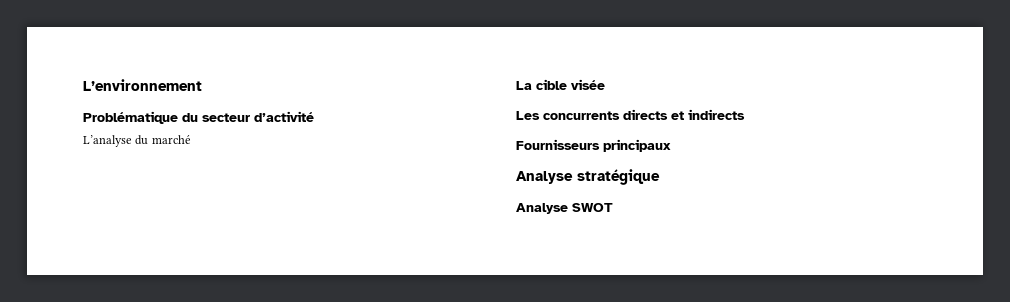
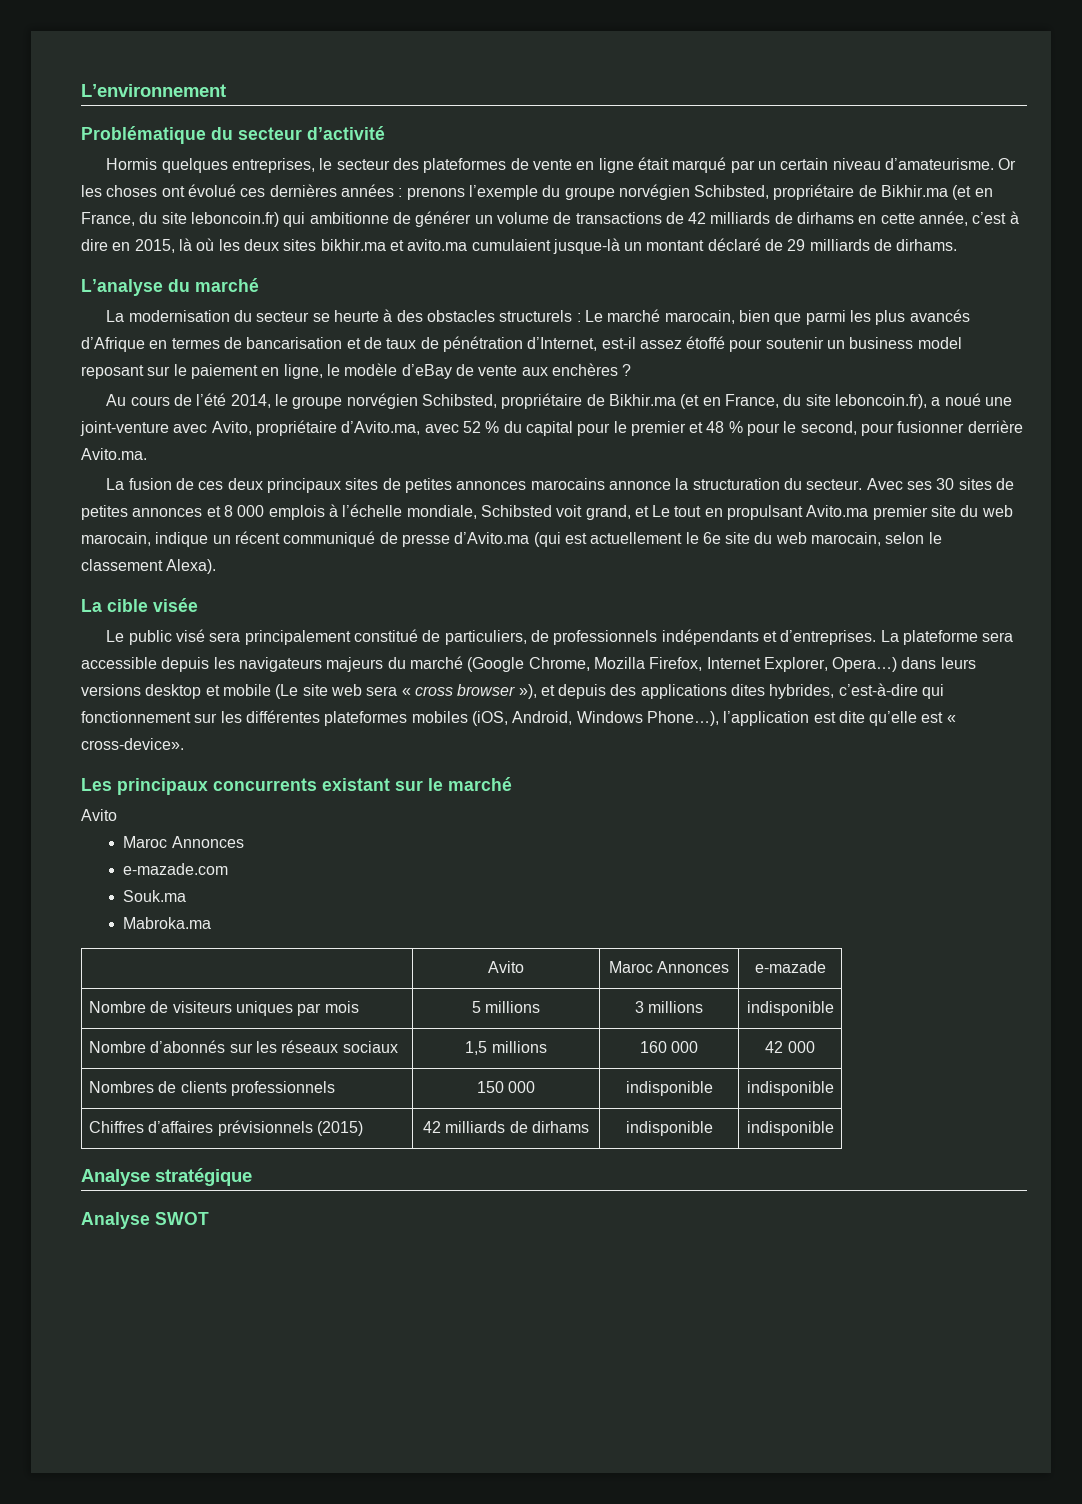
+ Hormis quelques entreprises, le secteur des plateformes de vente en ligne était marqué par un certain niveau d’amateurisme. Or les choses ont évolué ces dernières années : prenons l’exemple du groupe norvégien Schibsted, propriétaire de Bikhir.ma (et en France, du site leboncoin.fr) qui ambitionne de générer un volume de transactions de 42 milliards de dirhams en cette année, c’est à dire en 2015, là où les deux sites bikhir.ma et avito.ma cumulaient jusque-là un montant déclaré de 29 milliards de dirhams.
  L’analyse du marché
+ La modernisation du secteur se heurte à des obstacles structurels : Le marché marocain, bien que parmi les plus avancés d’Afrique en termes de bancarisation et de taux de pénétration d’Internet, est-il assez étoffé pour soutenir un business model reposant sur le paiement en ligne, le modèle d’eBay de vente aux enchères ?
+ Au cours de l’été 2014, le groupe norvégien Schibsted, propriétaire de Bikhir.ma (et en France, du site leboncoin.fr), a noué une joint-venture avec Avito, propriétaire d’Avito.ma, avec 52 % du capital pour le premier et 48 % pour le second, pour fusionner derrière Avito.ma.
+ La fusion de ces deux principaux sites de petites annonces marocains annonce la structuration du secteur. Avec ses 30 sites de petites annonces et 8 000 emplois à l’échelle mondiale, Schibsted voit grand, et Le tout en propulsant Avito.ma premier site du web marocain, indique un récent communiqué de presse d’Avito.ma (qui est actuellement le 6e site du web marocain, selon le classement Alexa).
  La cible visée
- Les concurrents directs et indirects
- Fournisseurs principaux
+ Le public visé sera principalement constitué de particuliers, de professionnels indépendants et d’entreprises. La plateforme sera accessible depuis les navigateurs majeurs du marché (Google Chrome, Mozilla Firefox, Internet Explorer, Opera…) dans leurs versions desktop et mobile (Le site web sera « cross browser »), et depuis des applications dites hybrides, c’est-à-dire qui fonctionnement sur les différentes plateformes mobiles (iOS, Android, Windows Phone…), l’application est dite qu’elle est « cross-device».
+ Les principaux concurrents existant sur le marché
+ Avito
+ Maroc Annonces
+ e-mazade.com
+ Souk.ma
+ Mabroka.ma
+ | Avito | Maroc Annonces | e-mazade
+ Nombre de visiteurs uniques par mois | 5 millions | 3 millions | indisponible
+ Nombre d’abonnés sur les réseaux sociaux | 1,5 millions | 160 000 | 42 000
+ Nombres de clients professionnels | 150 000 | indisponible | indisponible
+ Chiffres d’affaires prévisionnels (2015) | 42 milliards de dirhams | indisponible | indisponible

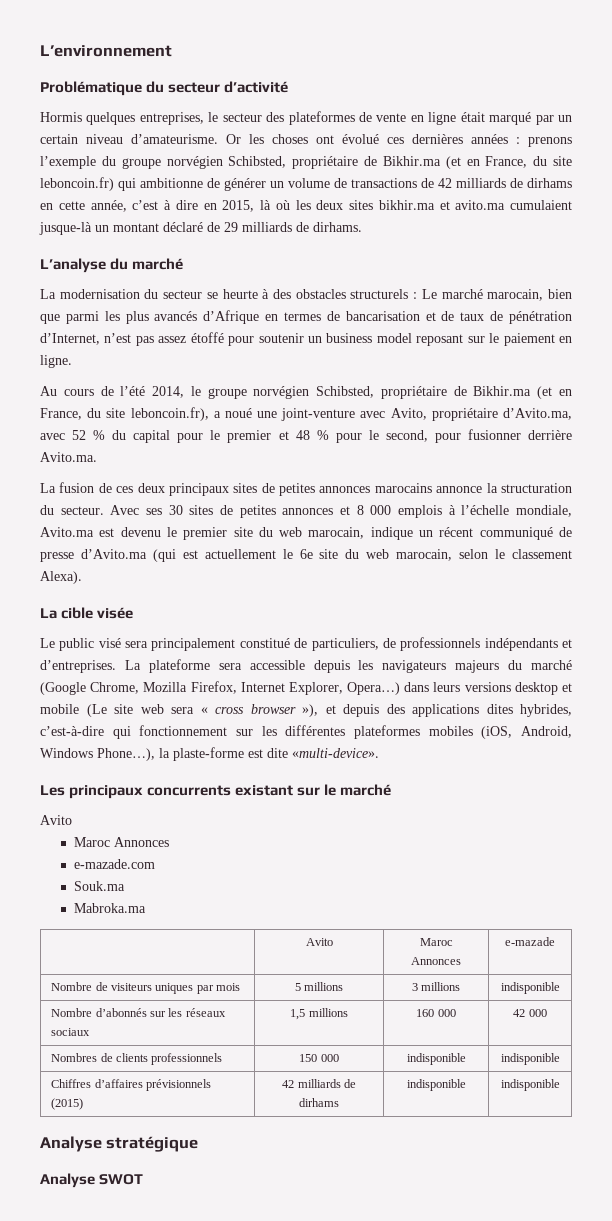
- La modernisation du secteur se heurte à des obstacles structurels : Le marché marocain, bien que parmi les plus avancés d’Afrique en termes de bancarisation et de taux de pénétration d’Internet, est-il assez étoffé pour soutenir un business model reposant sur le paiement en ligne, le modèle d’eBay de vente aux enchères ?
+ La modernisation du secteur se heurte à des obstacles structurels : Le marché marocain, bien que parmi les plus avancés d’Afrique en termes de bancarisation et de taux de pénétration d’Internet, n’est pas assez étoffé pour soutenir un business model reposant sur le paiement en ligne.
- Avec ses 30 sites de petites annonces et 8 000 emplois à l’échelle mondiale, Schibsted voit grand, et Le tout en propulsant Avito.ma premier site du web marocain, indique un récent communiqué de presse d’Avito.ma (qui est actuellement le 6e site du web marocain, selon le classement Alexa).
+ Avec ses 30 sites de petites annonces et 8 000 emplois à l’échelle mondiale, Avito.ma est devenu le premier site du web marocain, indique un récent communiqué de presse d’Avito.ma (qui est actuellement le 6e site du web marocain, selon le classement Alexa).
- La plateforme sera accessible depuis les navigateurs majeurs du marché (Google Chrome, Mozilla Firefox, Internet Explorer, Opera…) dans leurs versions desktop et mobile (Le site web sera « cross browser »), et depuis des applications dites hybrides, c’est-à-dire qui fonctionnement sur les différentes plateformes mobiles (iOS, Android, Windows Phone…), l’application est dite qu’elle est « cross-device».
+ La plateforme sera accessible depuis les navigateurs majeurs du marché (Google Chrome, Mozilla Firefox, Internet Explorer, Opera…) dans leurs versions desktop et mobile (Le site web sera « cross browser »), et depuis des applications dites hybrides, c’est-à-dire qui fonctionnement sur les différentes plateformes mobiles (iOS, Android, Windows Phone…), la plaste-forme est dite «multi-device».

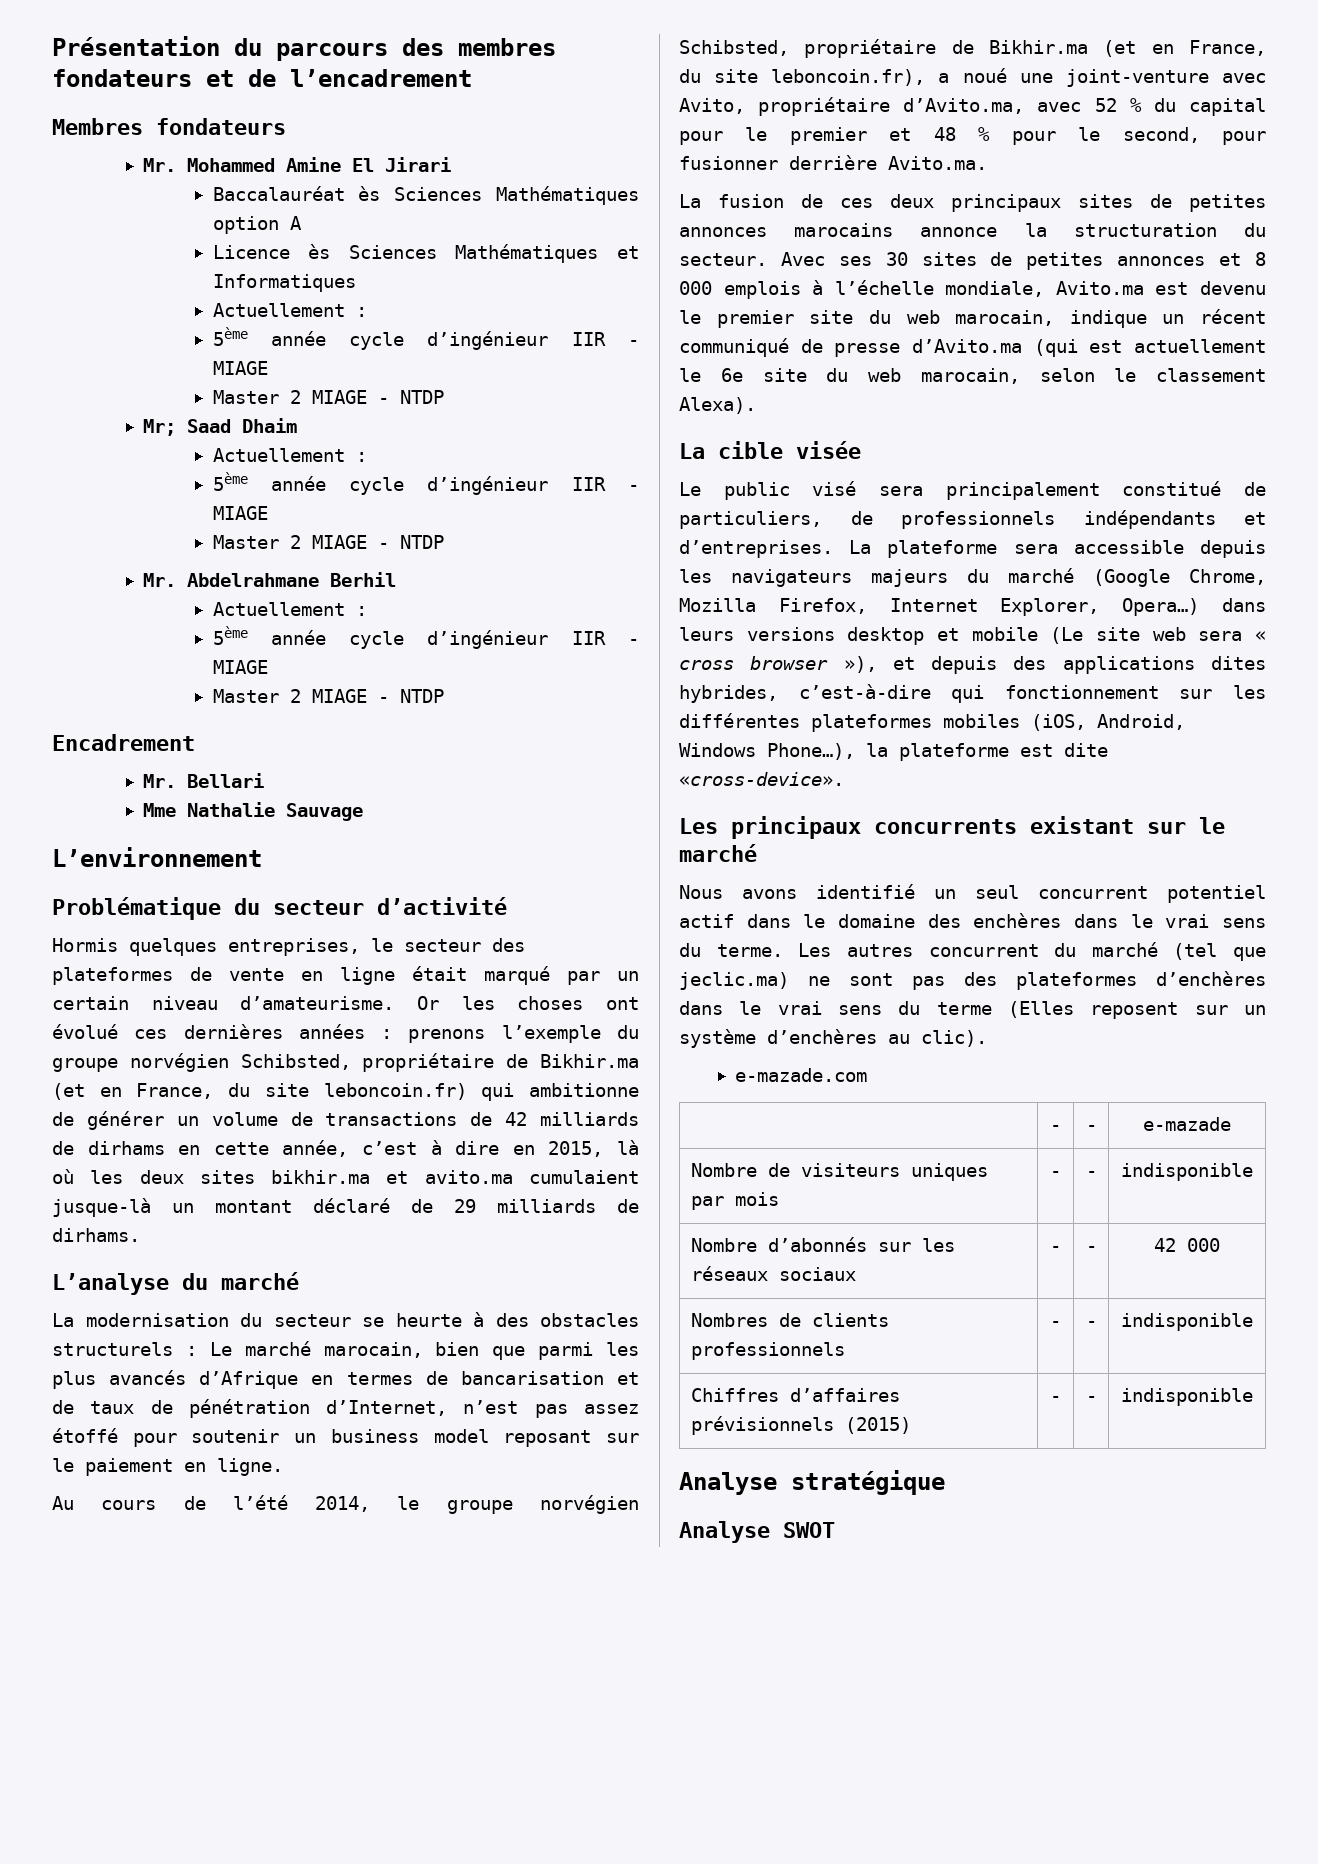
+ Présentation du parcours des membres fondateurs et de l’encadrement
+ Membres fondateurs
+ Mr. Mohammed Amine El Jirari
+ Baccalauréat ès Sciences Mathématiques option A
+ Licence ès Sciences Mathématiques et Informatiques
+ Actuellement :
+ 5ème année cycle d’ingénieur IIR - MIAGE
+ Master 2 MIAGE - NTDP
+ Mr; Saad Dhaim
+ Actuellement :
+ 5ème année cycle d’ingénieur IIR - MIAGE
+ Master 2 MIAGE - NTDP
+ Mr. Abdelrahmane Berhil
+ Actuellement :
+ 5ème année cycle d’ingénieur IIR - MIAGE
+ Master 2 MIAGE - NTDP
+ Encadrement
+ Mr. Bellari
+ Mme Nathalie Sauvage
- La plateforme sera accessible depuis les navigateurs majeurs du marché (Google Chrome, Mozilla Firefox, Internet Explorer, Opera…) dans leurs versions desktop et mobile (Le site web sera « cross browser »), et depuis des applications dites hybrides, c’est-à-dire qui fonctionnement sur les différentes plateformes mobiles (iOS, Android, Windows Phone…), la plaste-forme est dite «multi-device».
+ La plateforme sera accessible depuis les navigateurs majeurs du marché (Google Chrome, Mozilla Firefox, Internet Explorer, Opera…) dans leurs versions desktop et mobile (Le site web sera « cross browser »), et depuis des applications dites hybrides, c’est-à-dire qui fonctionnement sur les différentes plateformes mobiles (iOS, Android, Windows Phone…), la plateforme est dite «cross-device».
  Les principaux concurrents existant sur le marché
- Avito
- Maroc Annonces
+ Nous avons identifié un seul concurrent potentiel actif dans le domaine des enchères dans le vrai sens du terme. Les autres concurrent du marché (tel que jeclic.ma) ne sont pas des plateformes d’enchères dans le vrai sens du terme (Elles reposent sur un système d’enchères au clic).
  e-mazade.com
- Souk.ma
- Mabroka.ma
- | Avito | Maroc Annonces | e-mazade
+ | - | - | e-mazade
- Nombre de visiteurs uniques par mois | 5 millions | 3 millions | indisponible
+ Nombre de visiteurs uniques par mois | - | - | indisponible
- Nombre d’abonnés sur les réseaux sociaux | 1,5 millions | 160 000 | 42 000
+ Nombre d’abonnés sur les réseaux sociaux | - | - | 42 000
- Nombres de clients professionnels | 150 000 | indisponible | indisponible
+ Nombres de clients professionnels | - | - | indisponible
- Chiffres d’affaires prévisionnels (2015) | 42 milliards de dirhams | indisponible | indisponible
+ Chiffres d’affaires prévisionnels (2015) | - | - | indisponible

